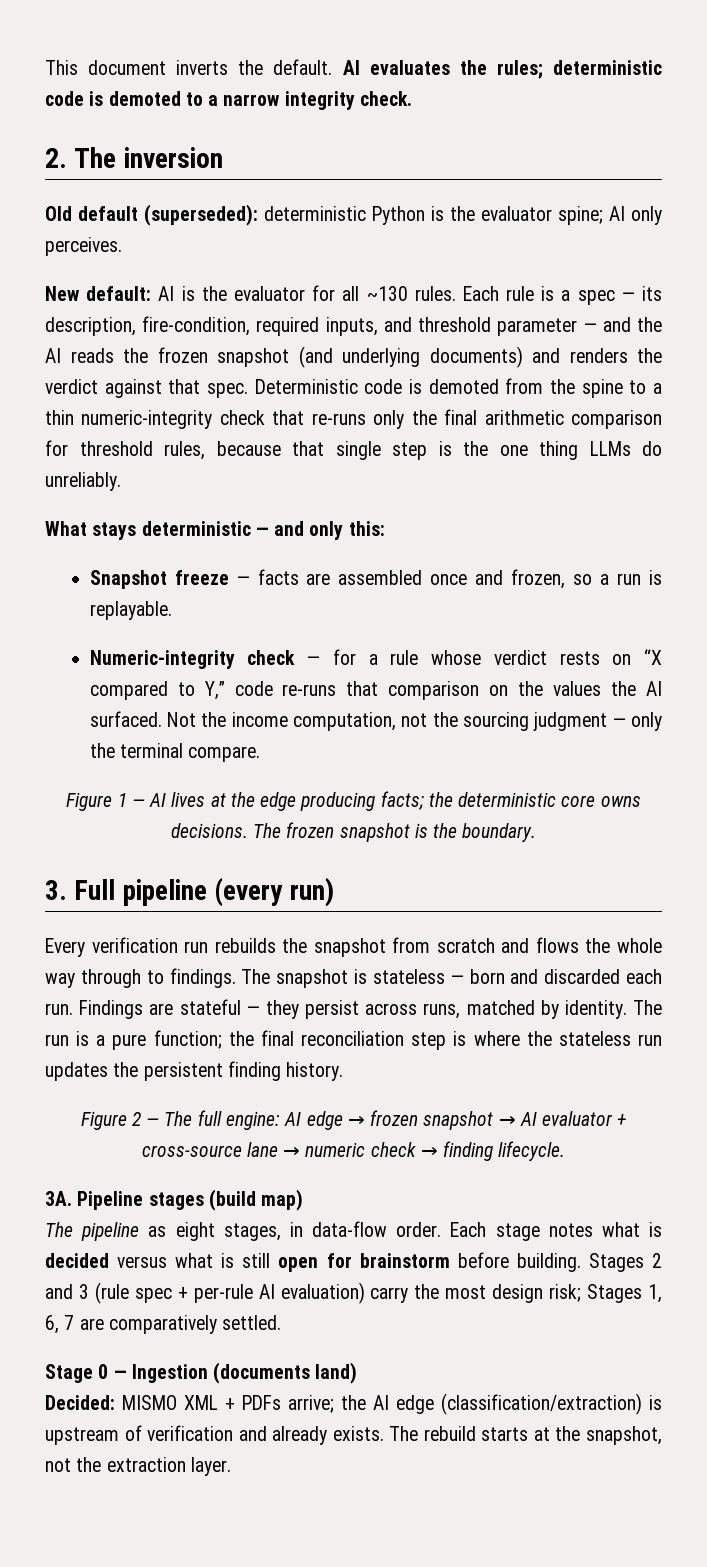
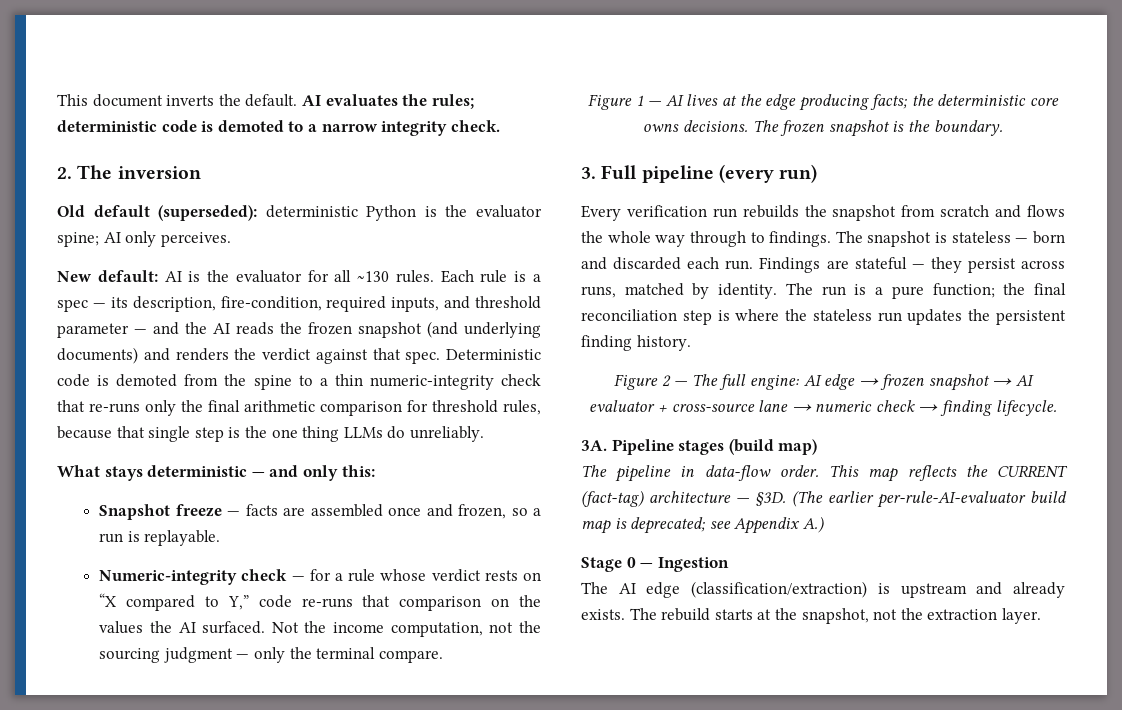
- The pipeline as eight stages, in data-flow order. Each stage notes what is decided versus what is still open for brainstorm before building. Stages 2 and 3 (rule spec + per-rule AI evaluation) carry the most design risk; Stages 1, 6, 7 are comparatively settled.
- Stage 0 — Ingestion (documents land)
- Decided: MISMO XML + PDFs arrive; the AI edge (classification/extraction) is upstream of verification and already exists.
+ The pipeline in data-flow order. This map reflects the CURRENT (fact-tag) architecture — §3D. (The earlier per-rule-AI-evaluator build map is deprecated; see Appendix A.)
+ Stage 0 — Ingestion
+ The AI edge (classification/extraction) is upstream and already exists.

